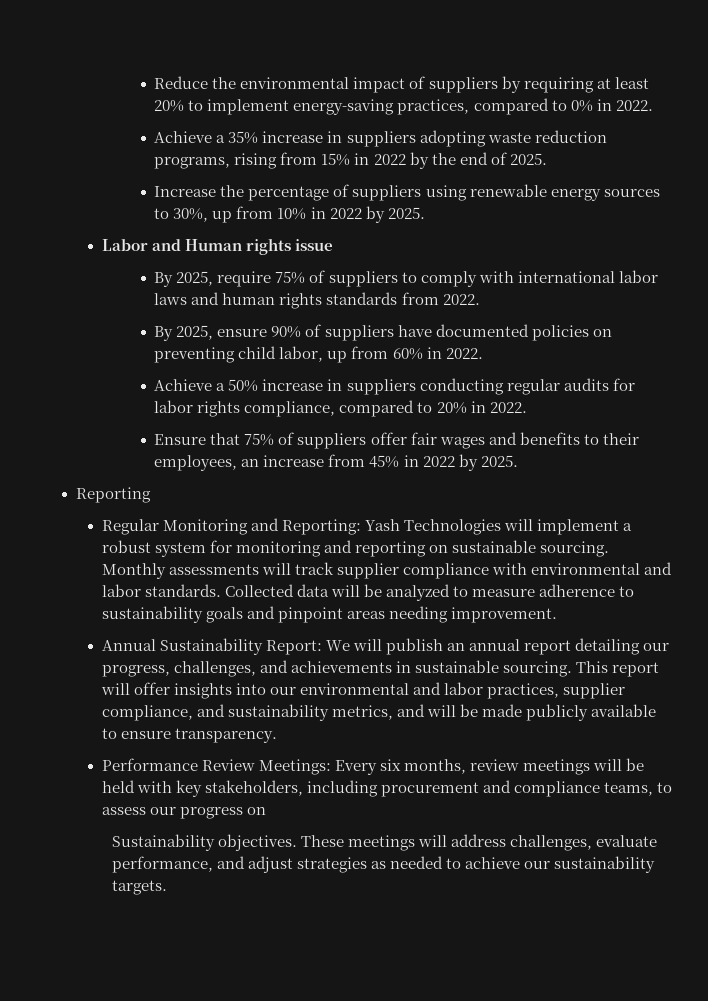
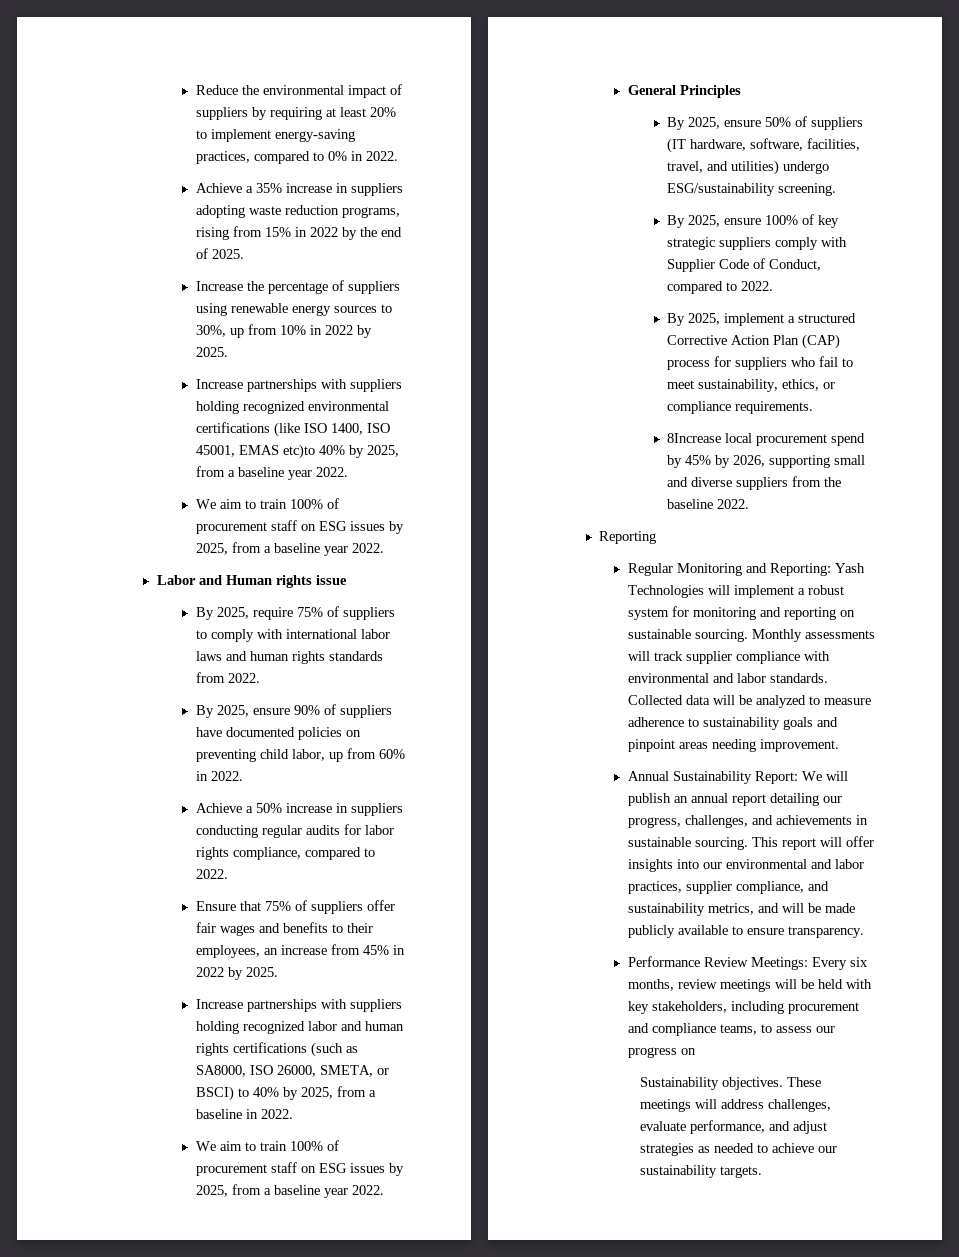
+ Increase partnerships with suppliers holding recognized environmental certifications (like ISO 1400, ISO 45001, EMAS etc)to 40% by 2025, from a baseline year 2022.
+ We aim to train 100% of procurement staff on ESG issues by 2025, from a baseline year 2022.
- Achieve a 50% increase in suppliers conducting regular audits for labor rights compliance, compared to 20% in 2022.
+ Achieve a 50% increase in suppliers conducting regular audits for labor rights compliance, compared to 2022.
+ Increase partnerships with suppliers holding recognized labor and human rights certifications (such as SA8000, ISO 26000, SMETA, or BSCI) to 40% by 2025, from a baseline in 2022.
+ We aim to train 100% of procurement staff on ESG issues by 2025, from a baseline year 2022.
+ General Principles
+ By 2025, ensure 50% of suppliers (IT hardware, software, facilities, travel, and utilities) undergo ESG/sustainability screening.
+ By 2025, ensure 100% of key strategic suppliers comply with Supplier Code of Conduct, compared to 2022.
+ By 2025, implement a structured Corrective Action Plan (CAP) process for suppliers who fail to meet sustainability, ethics, or compliance requirements.
+ 8Increase local procurement spend by 45% by 2026, supporting small and diverse suppliers from the baseline 2022.

